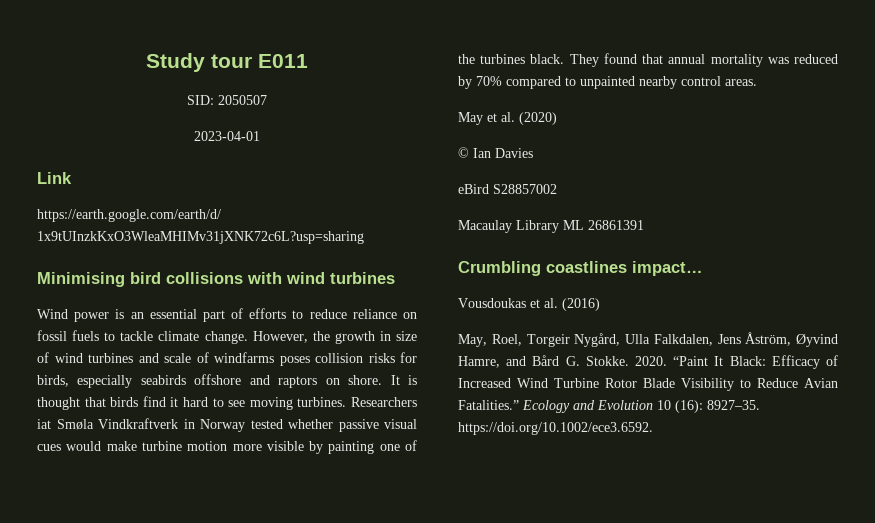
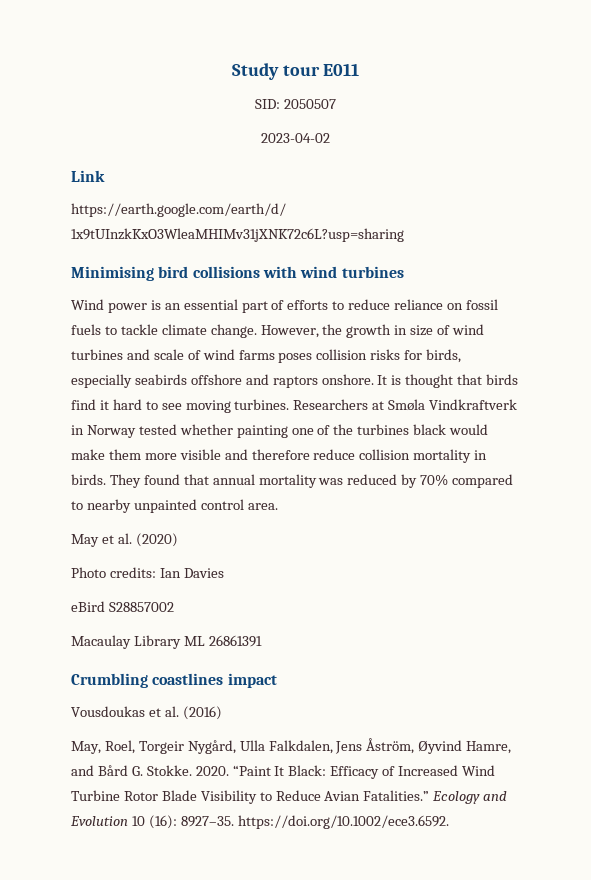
- 2023-04-01
+ 2023-04-02
- However, the growth in size of wind turbines and scale of windfarms poses collision risks for birds, especially seabirds offshore and raptors on shore.
+ However, the growth in size of wind turbines and scale of wind farms poses collision risks for birds, especially seabirds offshore and raptors onshore.
- Researchers iat Smøla Vindkraftverk in Norway tested whether passive visual cues would make turbine motion more visible by painting one of the turbines black.
+ Researchers at Smøla Vindkraftverk in Norway tested whether painting one of the turbines black would make them more visible and therefore reduce collision mortality in birds.
- They found that annual mortality was reduced by 70% compared to unpainted nearby control areas.
+ They found that annual mortality was reduced by 70% compared to nearby unpainted control area.
- © Ian Davies
+ Photo credits: Ian Davies
- Crumbling coastlines impact…
+ Crumbling coastlines impact

